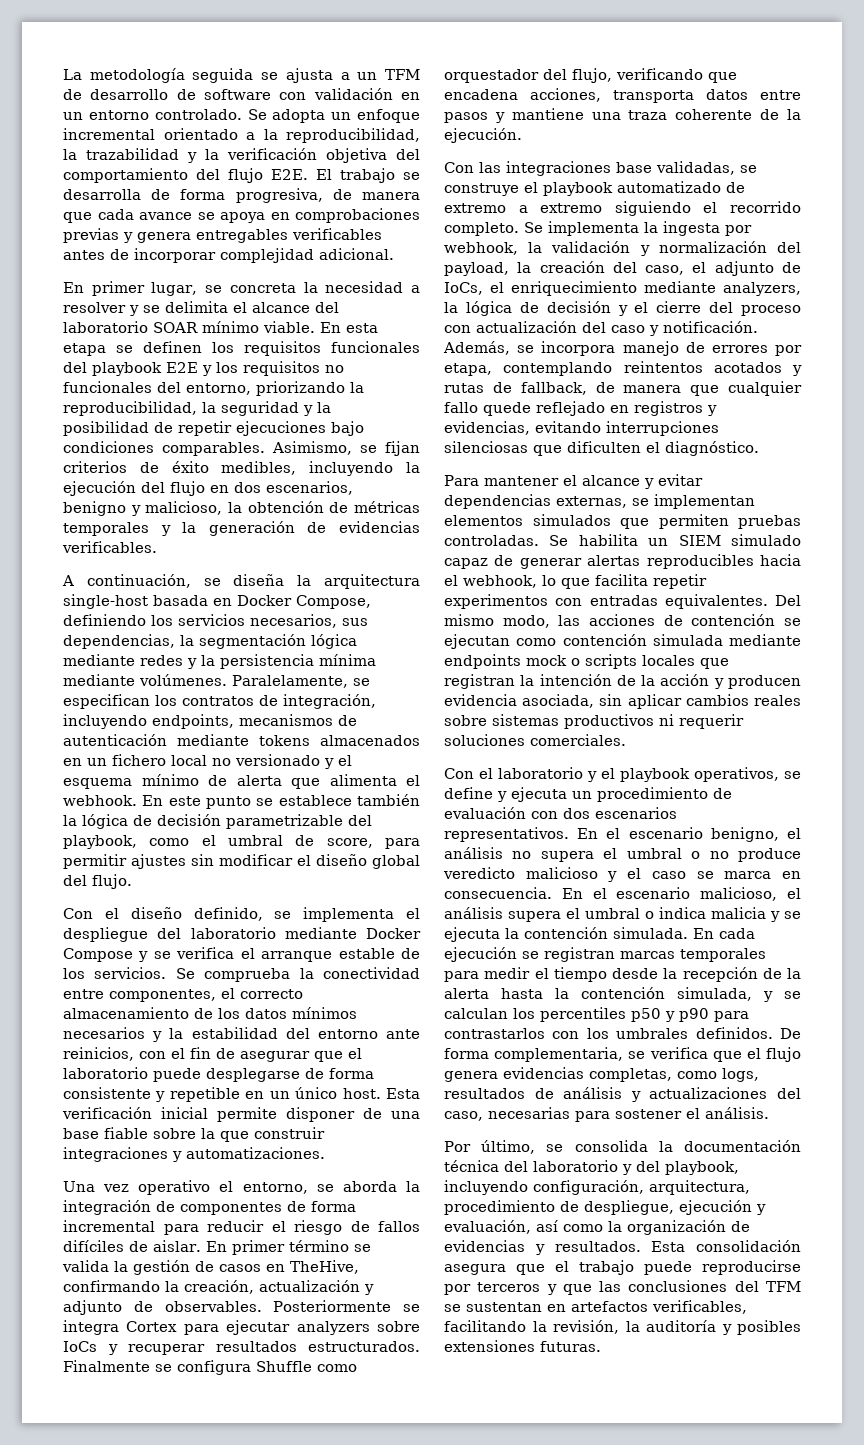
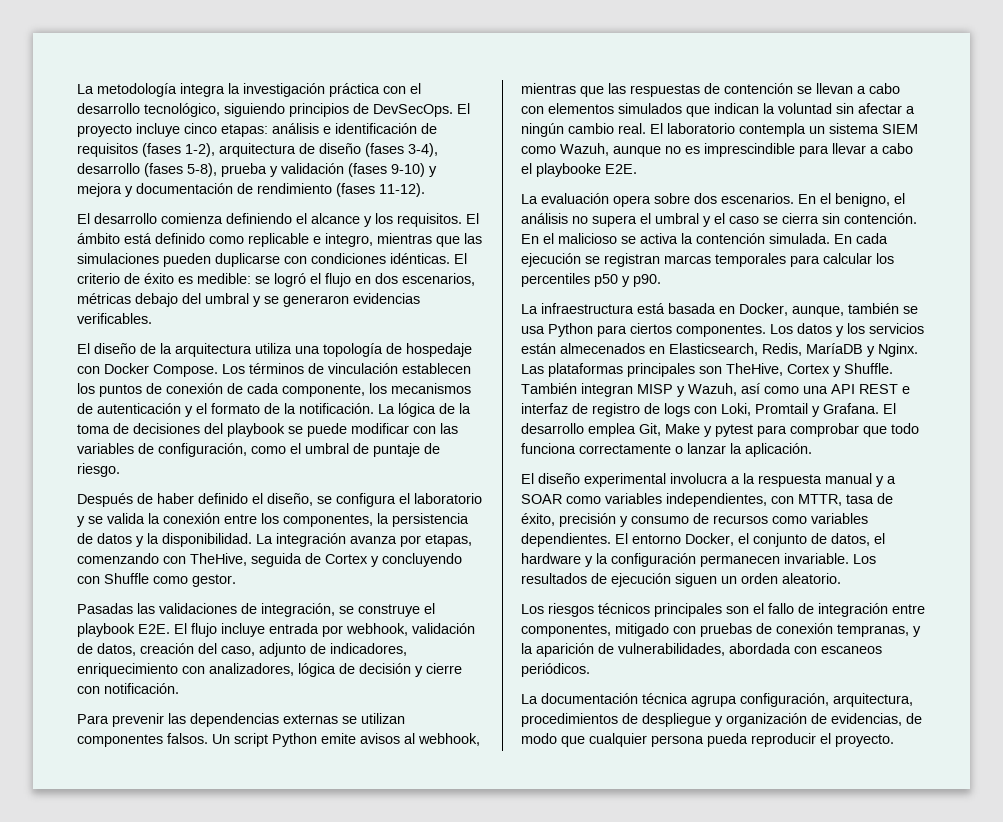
- La metodología seguida se ajusta a un TFM de desarrollo de software con validación en un entorno controlado. Se adopta un enfoque incremental orientado a la reproducibilidad, la trazabilidad y la verificación objetiva del comportamiento del flujo E2E. El trabajo se desarrolla de forma progresiva, de manera que cada avance se apoya en comprobaciones previas y genera entregables verificables antes de incorporar complejidad adicional.
- En primer lugar, se concreta la necesidad a resolver y se delimita el alcance del laboratorio SOAR mínimo viable. En esta etapa se definen los requisitos funcionales del playbook E2E y los requisitos no funcionales del entorno, priorizando la reproducibilidad, la seguridad y la posibilidad de repetir ejecuciones bajo condiciones comparables. Asimismo, se fijan criterios de éxito medibles, incluyendo la ejecución del flujo en dos escenarios, benigno y malicioso, la obtención de métricas temporales y la generación de evidencias verificables.
- A continuación, se diseña la arquitectura single-host basada en Docker Compose, definiendo los servicios necesarios, sus dependencias, la segmentación lógica mediante redes y la persistencia mínima mediante volúmenes. Paralelamente, se especifican los contratos de integración, incluyendo endpoints, mecanismos de autenticación mediante tokens almacenados en un fichero local no versionado y el esquema mínimo de alerta que alimenta el webhook. En este punto se establece también la lógica de decisión parametrizable del playbook, como el umbral de score, para permitir ajustes sin modificar el diseño global del flujo.
- Con el diseño definido, se implementa el despliegue del laboratorio mediante Docker Compose y se verifica el arranque estable de los servicios. Se comprueba la conectividad entre componentes, el correcto almacenamiento de los datos mínimos necesarios y la estabilidad del entorno ante reinicios, con el fin de asegurar que el laboratorio puede desplegarse de forma consistente y repetible en un único host. Esta verificación inicial permite disponer de una base fiable sobre la que construir integraciones y automatizaciones.
- Una vez operativo el entorno, se aborda la integración de componentes de forma incremental para reducir el riesgo de fallos difíciles de aislar. En primer término se valida la gestión de casos en TheHive, confirmando la creación, actualización y adjunto de observables. Posteriormente se integra Cortex para ejecutar analyzers sobre IoCs y recuperar resultados estructurados. Finalmente se configura Shuffle como orquestador del flujo, verificando que encadena acciones, transporta datos entre pasos y mantiene una traza coherente de la ejecución.
- Con las integraciones base validadas, se construye el playbook automatizado de extremo a extremo siguiendo el recorrido completo. Se implementa la ingesta por webhook, la validación y normalización del payload, la creación del caso, el adjunto de IoCs, el enriquecimiento mediante analyzers, la lógica de decisión y el cierre del proceso con actualización del caso y notificación. Además, se incorpora manejo de errores por etapa, contemplando reintentos acotados y rutas de fallback, de manera que cualquier fallo quede reflejado en registros y evidencias, evitando interrupciones silenciosas que dificulten el diagnóstico.
- Para mantener el alcance y evitar dependencias externas, se implementan elementos simulados que permiten pruebas controladas. Se habilita un SIEM simulado capaz de generar alertas reproducibles hacia el webhook, lo que facilita repetir experimentos con entradas equivalentes. Del mismo modo, las acciones de contención se ejecutan como contención simulada mediante endpoints mock o scripts locales que registran la intención de la acción y producen evidencia asociada, sin aplicar cambios reales sobre sistemas productivos ni requerir soluciones comerciales.
- Con el laboratorio y el playbook operativos, se define y ejecuta un procedimiento de evaluación con dos escenarios representativos. En el escenario benigno, el análisis no supera el umbral o no produce veredicto malicioso y el caso se marca en consecuencia. En el escenario malicioso, el análisis supera el umbral o indica malicia y se ejecuta la contención simulada.
+ La metodología integra la investigación práctica con el desarrollo tecnológico, siguiendo principios de DevSecOps. El proyecto incluye cinco etapas: análisis e identificación de requisitos (fases 1-2), arquitectura de diseño (fases 3-4), desarrollo (fases 5-8), prueba y validación (fases 9-10) y mejora y documentación de rendimiento (fases 11-12).
+ El desarrollo comienza definiendo el alcance y los requisitos. El ámbito está definido como replicable e integro, mientras que las simulaciones pueden duplicarse con condiciones idénticas. El criterio de éxito es medible: se logró el flujo en dos escenarios, métricas debajo del umbral y se generaron evidencias verificables.
+ El diseño de la arquitectura utiliza una topología de hospedaje con Docker Compose. Los términos de vinculación establecen los puntos de conexión de cada componente, los mecanismos de autenticación y el formato de la notificación. La lógica de la toma de decisiones del playbook se puede modificar con las variables de configuración, como el umbral de puntaje de riesgo.
+ Después de haber definido el diseño, se configura el laboratorio y se valida la conexión entre los componentes, la persistencia de datos y la disponibilidad. La integración avanza por etapas, comenzando con TheHive, seguida de Cortex y concluyendo con Shuffle como gestor.
+ Pasadas las validaciones de integración, se construye el playbook E2E. El flujo incluye entrada por webhook, validación de datos, creación del caso, adjunto de indicadores, enriquecimiento con analizadores, lógica de decisión y cierre con notificación.
+ Para prevenir las dependencias externas se utilizan componentes falsos. Un script Python emite avisos al webhook, mientras que las respuestas de contención se llevan a cabo con elementos simulados que indican la voluntad sin afectar a ningún cambio real. El laboratorio contempla un sistema SIEM como Wazuh, aunque no es imprescindible para llevar a cabo el playbooke E2E.
+ La evaluación opera sobre dos escenarios. En el benigno, el análisis no supera el umbral y el caso se cierra sin contención. En el malicioso se activa la contención simulada.
- En cada ejecución se registran marcas temporales para medir el tiempo desde la recepción de la alerta hasta la contención simulada, y se calculan los percentiles p50 y p90 para contrastarlos con los umbrales definidos. De forma complementaria, se verifica que el flujo genera evidencias completas, como logs, resultados de análisis y actualizaciones del caso, necesarias para sostener el análisis.
- Por último, se consolida la documentación técnica del laboratorio y del playbook, incluyendo configuración, arquitectura, procedimiento de despliegue, ejecución y evaluación, así como la organización de evidencias y resultados. Esta consolidación asegura que el trabajo puede reproducirse por terceros y que las conclusiones del TFM se sustentan en artefactos verificables, facilitando la revisión, la auditoría y posibles extensiones futuras.
+ En cada ejecución se registran marcas temporales para calcular los percentiles p50 y p90.
+ La infraestructura está basada en Docker, aunque, también se usa Python para ciertos componentes. Los datos y los servicios están almecenados en Elasticsearch, Redis, MaríaDB y Nginx. Las plataformas principales son TheHive, Cortex y Shuffle. También integran MISP y Wazuh, así como una API REST e interfaz de registro de logs con Loki, Promtail y Grafana. El desarrollo emplea Git, Make y pytest para comprobar que todo funciona correctamente o lanzar la aplicación.
+ El diseño experimental involucra a la respuesta manual y a SOAR como variables independientes, con MTTR, tasa de éxito, precisión y consumo de recursos como variables dependientes. El entorno Docker, el conjunto de datos, el hardware y la configuración permanecen invariable. Los resultados de ejecución siguen un orden aleatorio.
+ Los riesgos técnicos principales son el fallo de integración entre componentes, mitigado con pruebas de conexión tempranas, y la aparición de vulnerabilidades, abordada con escaneos periódicos.
+ La documentación técnica agrupa configuración, arquitectura, procedimientos de despliegue y organización de evidencias, de modo que cualquier persona pueda reproducir el proyecto.

